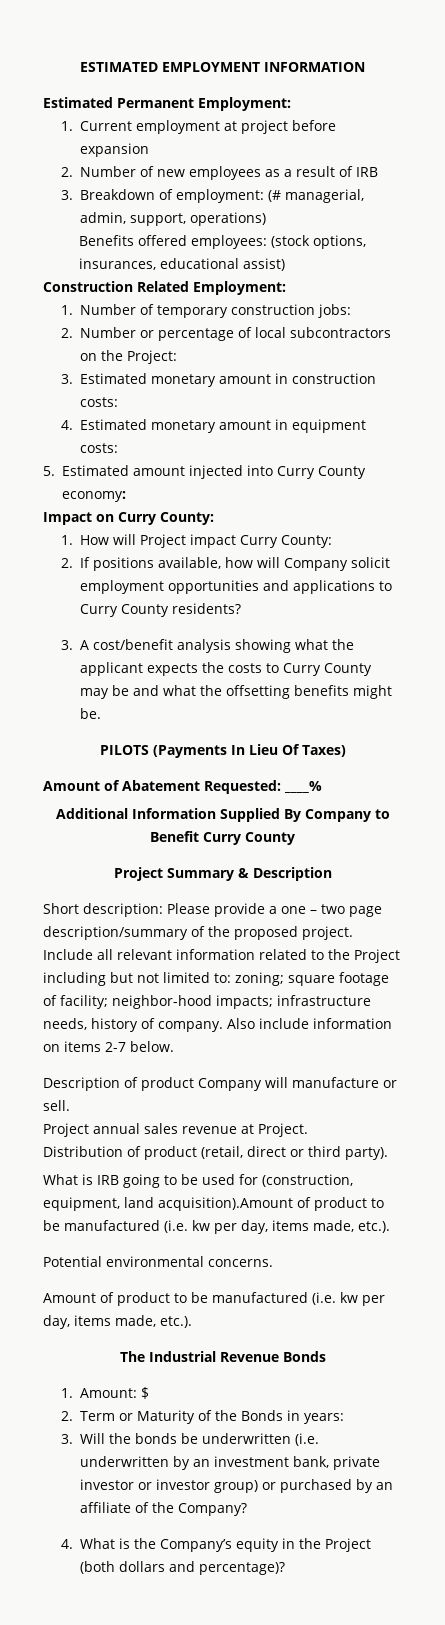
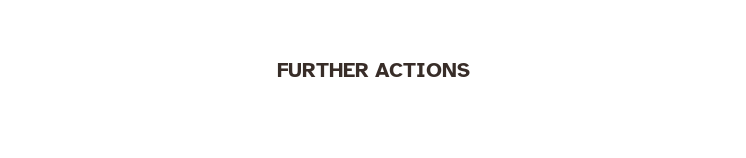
- ESTIMATED EMPLOYMENT INFORMATION
- Estimated Permanent Employment:
- 1. Current employment at project before expansion
- 2. Number of new employees as a result of IRB
- 3. Breakdown of employment: (# managerial, admin, support, operations)
- Benefits offered employees: (stock options, insurances, educational assist)
- Construction Related Employment:
- 1. Number of temporary construction jobs:
- 2. Number or percentage of local subcontractors on the Project:
- 3. Estimated monetary amount in construction costs:
- 4. Estimated monetary amount in equipment costs:
- 5. Estimated amount injected into Curry County economy:
- Impact on Curry County:
- 1. How will Project impact Curry County:
- 2. If positions available, how will Company solicit employment opportunities and applications to Curry County residents?
- 3. A cost/benefit analysis showing what the applicant expects the costs to Curry County may be and what the offsetting benefits might be.
- PILOTS (Payments In Lieu Of Taxes)
- Amount of Abatement Requested: ____%
- Additional Information Supplied By Company to Benefit Curry County
- Project Summary & Description
- Short description: Please provide a one – two page description/summary of the proposed project. Include all relevant information related to the Project including but not limited to: zoning; square footage of facility; neighbor-hood impacts; infrastructure needs, history of company. Also include information on items 2-7 below.
- Description of product Company will manufacture or sell.
- Project annual sales revenue at Project.
- Distribution of product (retail, direct or third party).
- What is IRB going to be used for (construction, equipment, land acquisition).Amount of product to be manufactured (i.e. kw per day, items made, etc.).
- Potential environmental concerns.
- Amount of product to be manufactured (i.e. kw per day, items made, etc.).
- The Industrial Revenue Bonds
- 1. Amount: $
- 2. Term or Maturity of the Bonds in years:
- 3. Will the bonds be underwritten (i.e. underwritten by an investment bank, private investor or investor group) or purchased by an affiliate of the Company?
- 4. What is the Company’s equity in the Project (both dollars and percentage)?
+ FURTHER ACTIONS

